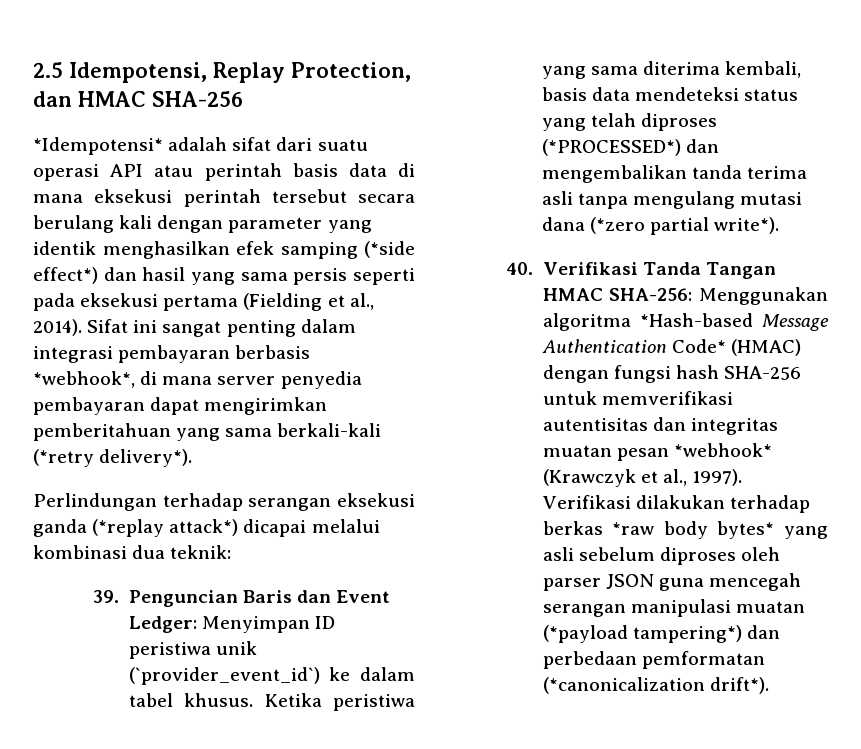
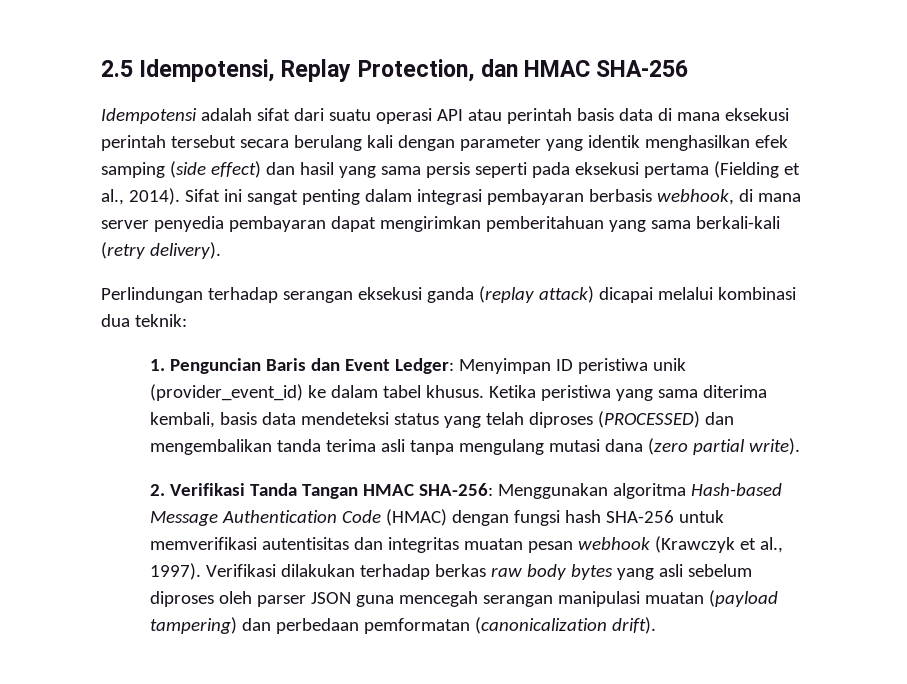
- *Idempotensi* adalah sifat dari suatu operasi API atau perintah basis data di mana eksekusi perintah tersebut secara berulang kali dengan parameter yang identik menghasilkan efek samping (*side effect*) dan hasil yang sama persis seperti pada eksekusi pertama (Fielding et al., 2014).
+ Idempotensi adalah sifat dari suatu operasi API atau perintah basis data di mana eksekusi perintah tersebut secara berulang kali dengan parameter yang identik menghasilkan efek samping (side effect) dan hasil yang sama persis seperti pada eksekusi pertama (Fielding et al., 2014).
- Sifat ini sangat penting dalam integrasi pembayaran berbasis *webhook*, di mana server penyedia pembayaran dapat mengirimkan pemberitahuan yang sama berkali-kali (*retry delivery*).
+ Sifat ini sangat penting dalam integrasi pembayaran berbasis webhook, di mana server penyedia pembayaran dapat mengirimkan pemberitahuan yang sama berkali-kali (retry delivery).
- Perlindungan terhadap serangan eksekusi ganda (*replay attack*) dicapai melalui kombinasi dua teknik:
+ Perlindungan terhadap serangan eksekusi ganda (replay attack) dicapai melalui kombinasi dua teknik:
- 39. Penguncian Baris dan Event Ledger: Menyimpan ID peristiwa unik (`provider_event_id`) ke dalam tabel khusus.
+ 1. Penguncian Baris dan Event Ledger: Menyimpan ID peristiwa unik (provider_event_id) ke dalam tabel khusus.
- Ketika peristiwa yang sama diterima kembali, basis data mendeteksi status yang telah diproses (*PROCESSED*) dan mengembalikan tanda terima asli tanpa mengulang mutasi dana (*zero partial write*).
- 40. Verifikasi Tanda Tangan HMAC SHA-256: Menggunakan algoritma *Hash-based Message Authentication Code* (HMAC) dengan fungsi hash SHA-256 untuk memverifikasi autentisitas dan integritas muatan pesan *webhook* (Krawczyk et al., 1997).
+ Ketika peristiwa yang sama diterima kembali, basis data mendeteksi status yang telah diproses (PROCESSED) dan mengembalikan tanda terima asli tanpa mengulang mutasi dana (zero partial write).
+ 2. Verifikasi Tanda Tangan HMAC SHA-256: Menggunakan algoritma Hash-based Message Authentication Code (HMAC) dengan fungsi hash SHA-256 untuk memverifikasi autentisitas dan integritas muatan pesan webhook (Krawczyk et al., 1997).
- Verifikasi dilakukan terhadap berkas *raw body bytes* yang asli sebelum diproses oleh parser JSON guna mencegah serangan manipulasi muatan (*payload tampering*) dan perbedaan pemformatan (*canonicalization drift*).
+ Verifikasi dilakukan terhadap berkas raw body bytes yang asli sebelum diproses oleh parser JSON guna mencegah serangan manipulasi muatan (payload tampering) dan perbedaan pemformatan (canonicalization drift).

